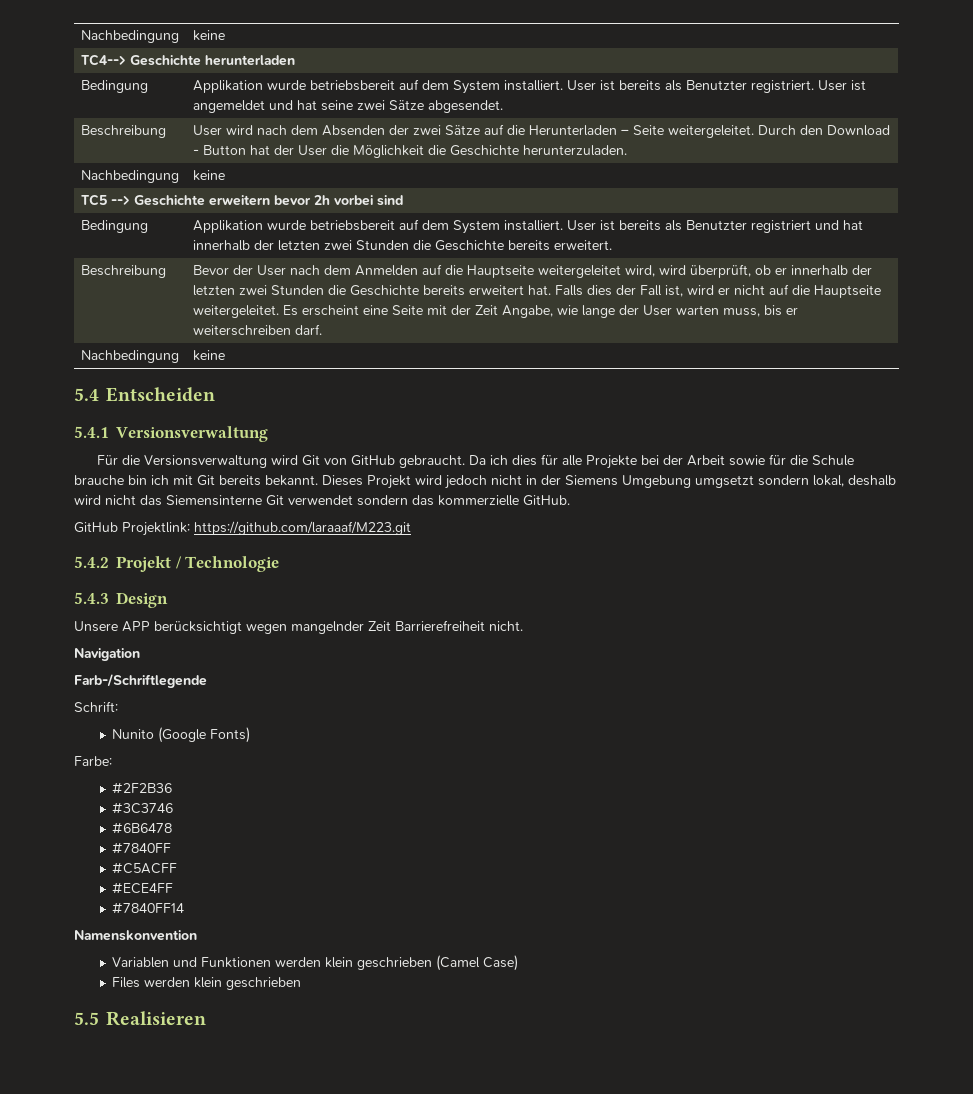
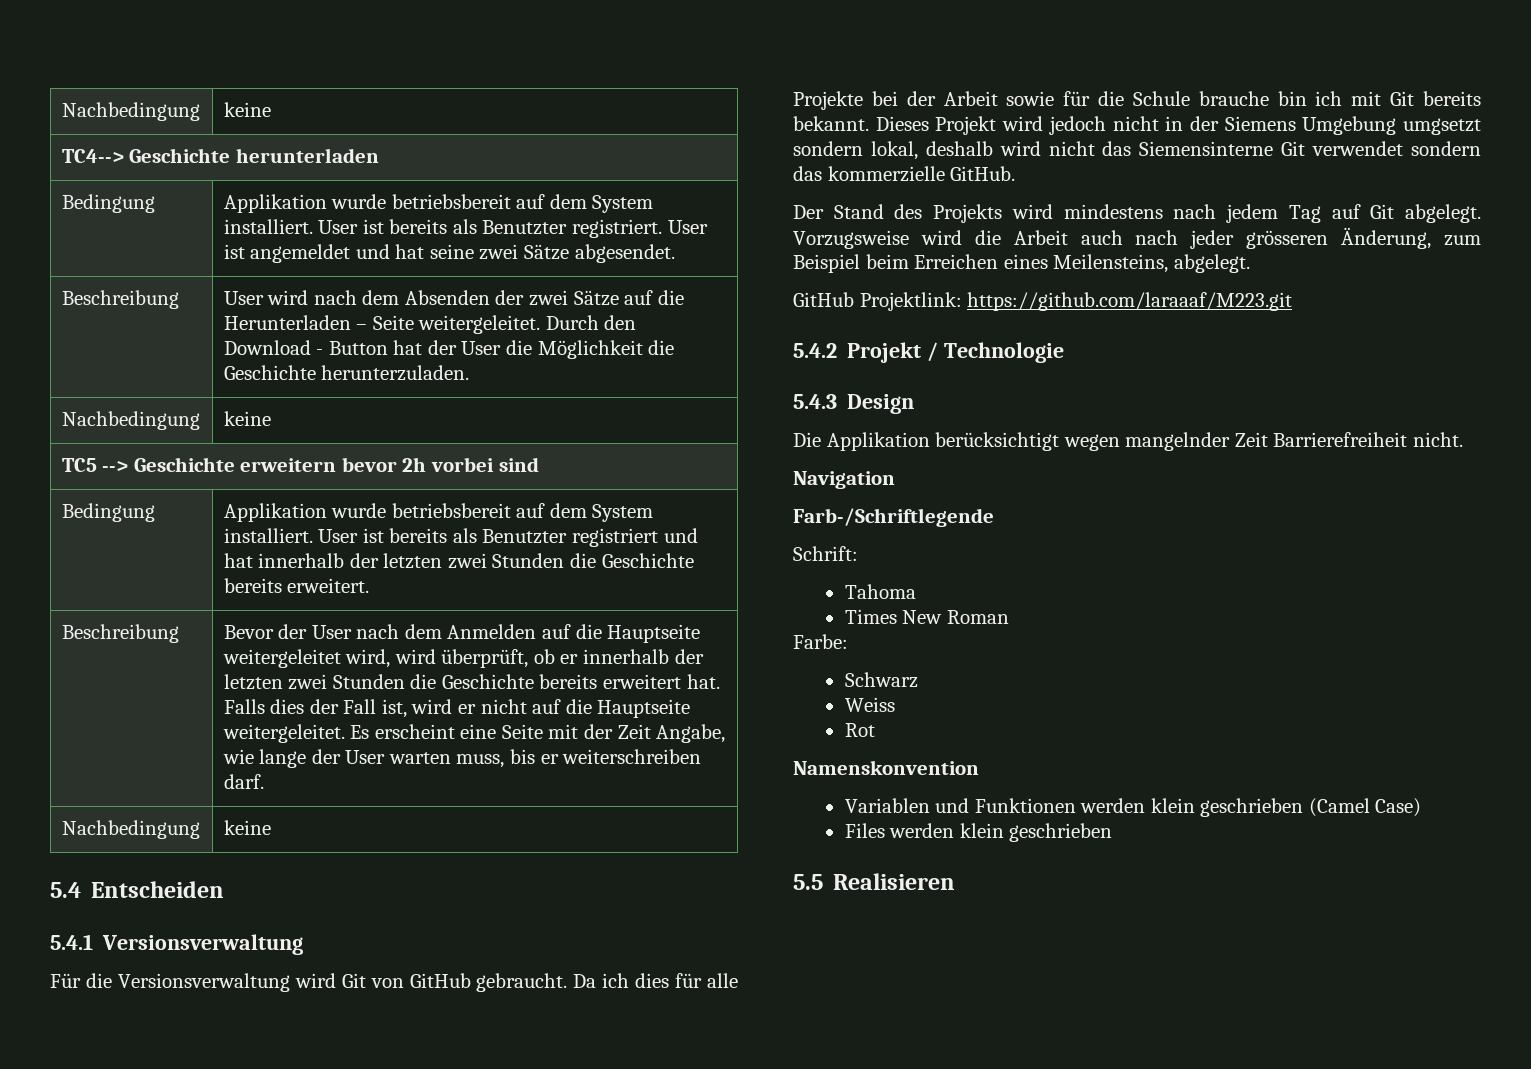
+ Der Stand des Projekts wird mindestens nach jedem Tag auf Git abgelegt. Vorzugsweise wird die Arbeit auch nach jeder grösseren Änderung, zum Beispiel beim Erreichen eines Meilensteins, abgelegt.
- Unsere APP berücksichtigt wegen mangelnder Zeit Barrierefreiheit nicht.
+ Die Applikation berücksichtigt wegen mangelnder Zeit Barrierefreiheit nicht.
- Nunito (Google Fonts)
+ Tahoma
+ Times New Roman
  Farbe:
- #2F2B36
- #3C3746
- #6B6478
- #7840FF
- #C5ACFF
- #ECE4FF
- #7840FF14
+ Schwarz
+ Weiss
+ Rot

